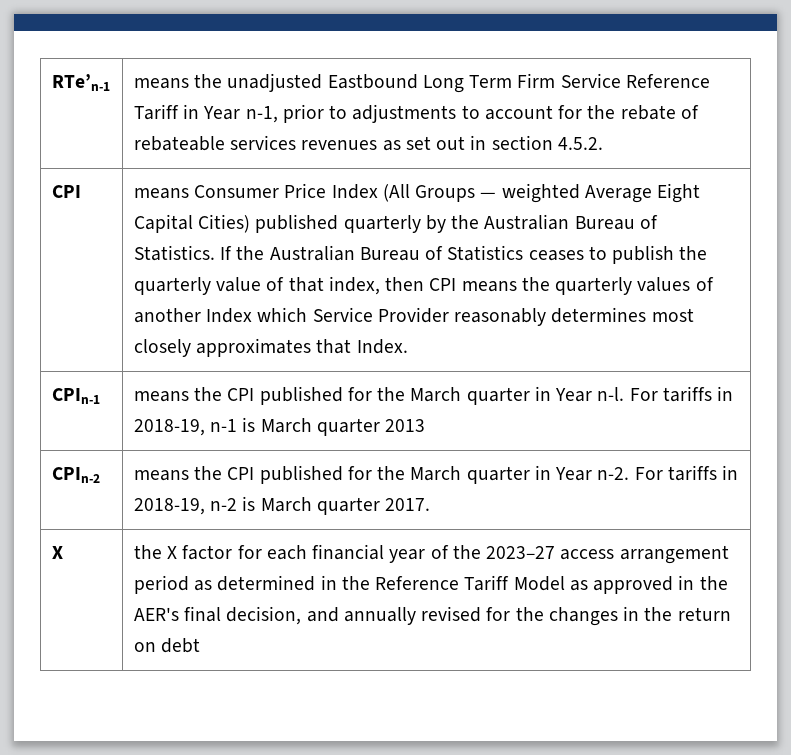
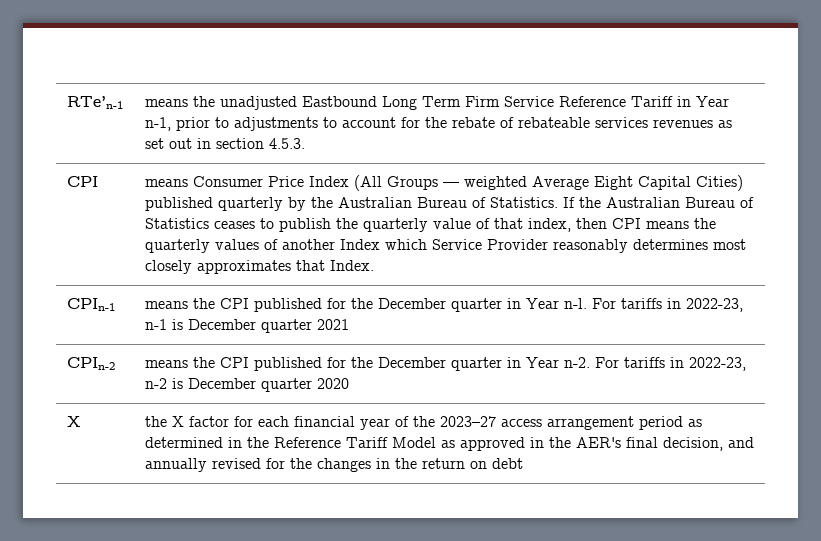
- RTe’n-1 | means the unadjusted Eastbound Long Term Firm Service Reference Tariff in Year n-1, prior to adjustments to account for the rebate of rebateable services revenues as set out in section 4.5.2.
+ RTe’n-1 | means the unadjusted Eastbound Long Term Firm Service Reference Tariff in Year n-1, prior to adjustments to account for the rebate of rebateable services revenues as set out in section 4.5.3.
- CPIn-1 | means the CPI published for the March quarter in Year n-l. For tariffs in 2018-19, n-1 is March quarter 2013
+ CPIn-1 | means the CPI published for the December quarter in Year n-l. For tariffs in 2022-23, n-1 is December quarter 2021
- CPIn-2 | means the CPI published for the March quarter in Year n-2. For tariffs in 2018-19, n-2 is March quarter 2017.
+ CPIn-2 | means the CPI published for the December quarter in Year n-2. For tariffs in 2022-23, n-2 is December quarter 2020

